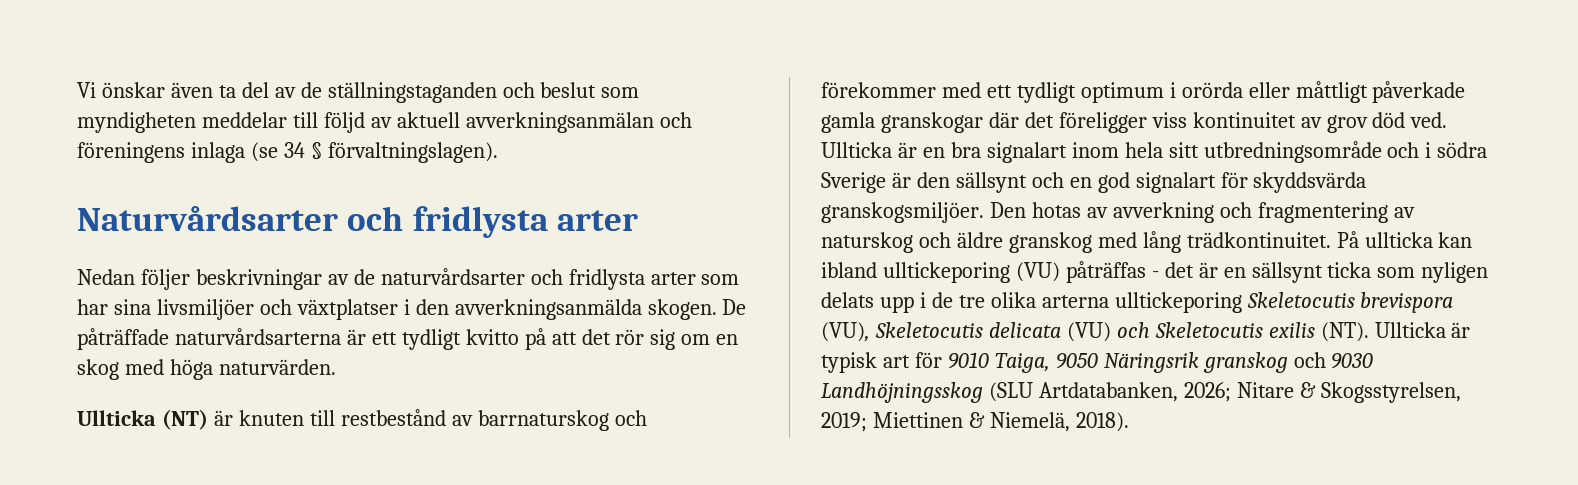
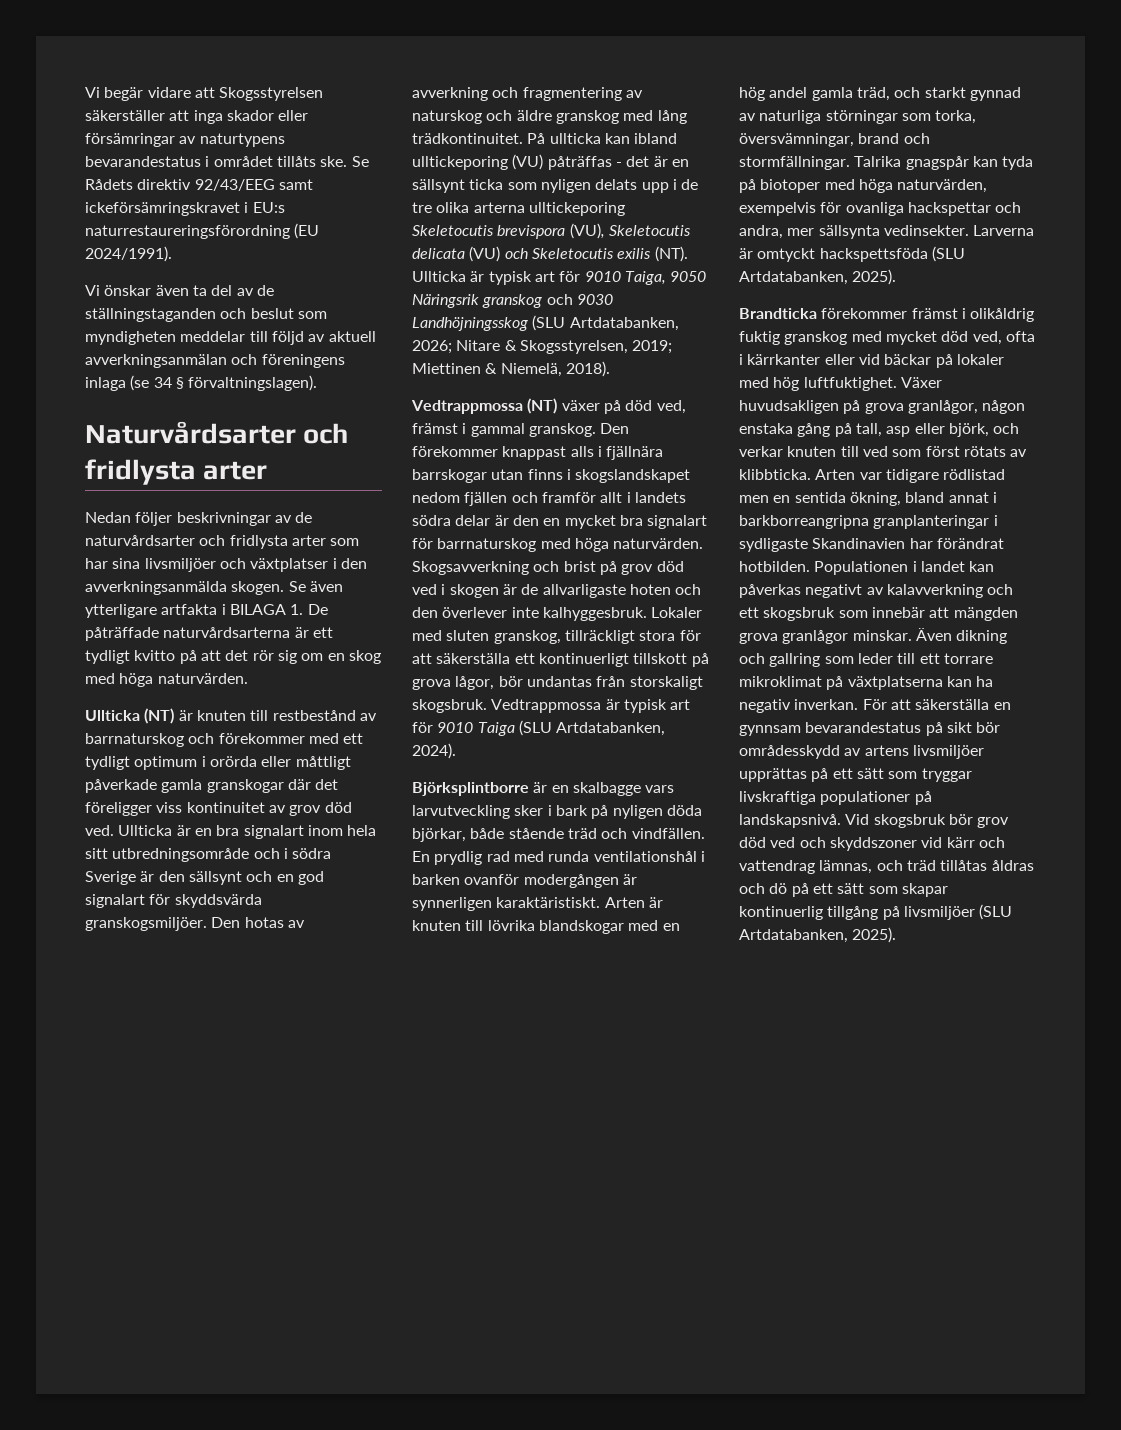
+ Vi begär vidare att Skogsstyrelsen säkerställer att inga skador eller försämringar av naturtypens bevarandestatus i området tillåts ske. Se Rådets direktiv 92/43/EEG samt ickeförsämringskravet i EU:s naturrestaureringsförordning (EU 2024/1991).
- De påträffade naturvårdsarterna är ett tydligt kvitto på att det rör sig om en skog med höga naturvärden.
+ Se även ytterligare artfakta i BILAGA 1. De påträffade naturvårdsarterna är ett tydligt kvitto på att det rör sig om en skog med höga naturvärden.
+ Vedtrappmossa (NT) växer på död ved, främst i gammal granskog. Den förekommer knappast alls i fjällnära barrskogar utan finns i skogslandskapet nedom fjällen och framför allt i landets södra delar är den en mycket bra signalart för barrnaturskog med höga naturvärden. Skogsavverkning och brist på grov död ved i skogen är de allvarligaste hoten och den överlever inte kalhyggesbruk. Lokaler med sluten granskog, tillräckligt stora för att säkerställa ett kontinuerligt tillskott på grova lågor, bör undantas från storskaligt skogsbruk. Vedtrappmossa är typisk art för 9010 Taiga (SLU Artdatabanken, 2024).
+ Björksplintborre är en skalbagge vars larvutveckling sker i bark på nyligen döda björkar, både stående träd och vindfällen. En prydlig rad med runda ventilationshål i barken ovanför modergången är synnerligen karaktäristiskt. Arten är knuten till lövrika blandskogar med en hög andel gamla träd, och starkt gynnad av naturliga störningar som torka, översvämningar, brand och stormfällningar. Talrika gnagspår kan tyda på biotoper med höga naturvärden, exempelvis för ovanliga hackspettar och andra, mer sällsynta vedinsekter. Larverna är omtyckt hackspettsföda (SLU Artdatabanken, 2025).
+ Brandticka förekommer främst i olikåldrig fuktig granskog med mycket död ved, ofta i kärrkanter eller vid bäckar på lokaler med hög luftfuktighet. Växer huvudsakligen på grova granlågor, någon enstaka gång på tall, asp eller björk, och verkar knuten till ved som först rötats av klibbticka. Arten var tidigare rödlistad men en sentida ökning, bland annat i barkborreangripna granplanteringar i sydligaste Skandinavien har förändrat hotbilden. Populationen i landet kan påverkas negativt av kalavverkning och ett skogsbruk som innebär att mängden grova granlågor minskar. Även dikning och gallring som leder till ett torrare mikroklimat på växtplatserna kan ha negativ inverkan. För att säkerställa en gynnsam bevarandestatus på sikt bör områdesskydd av artens livsmiljöer upprättas på ett sätt som tryggar livskraftiga populationer på landskapsnivå. Vid skogsbruk bör grov död ved och skyddszoner vid kärr och vattendrag lämnas, och träd tillåtas åldras och dö på ett sätt som skapar kontinuerlig tillgång på livsmiljöer (SLU Artdatabanken, 2025).

